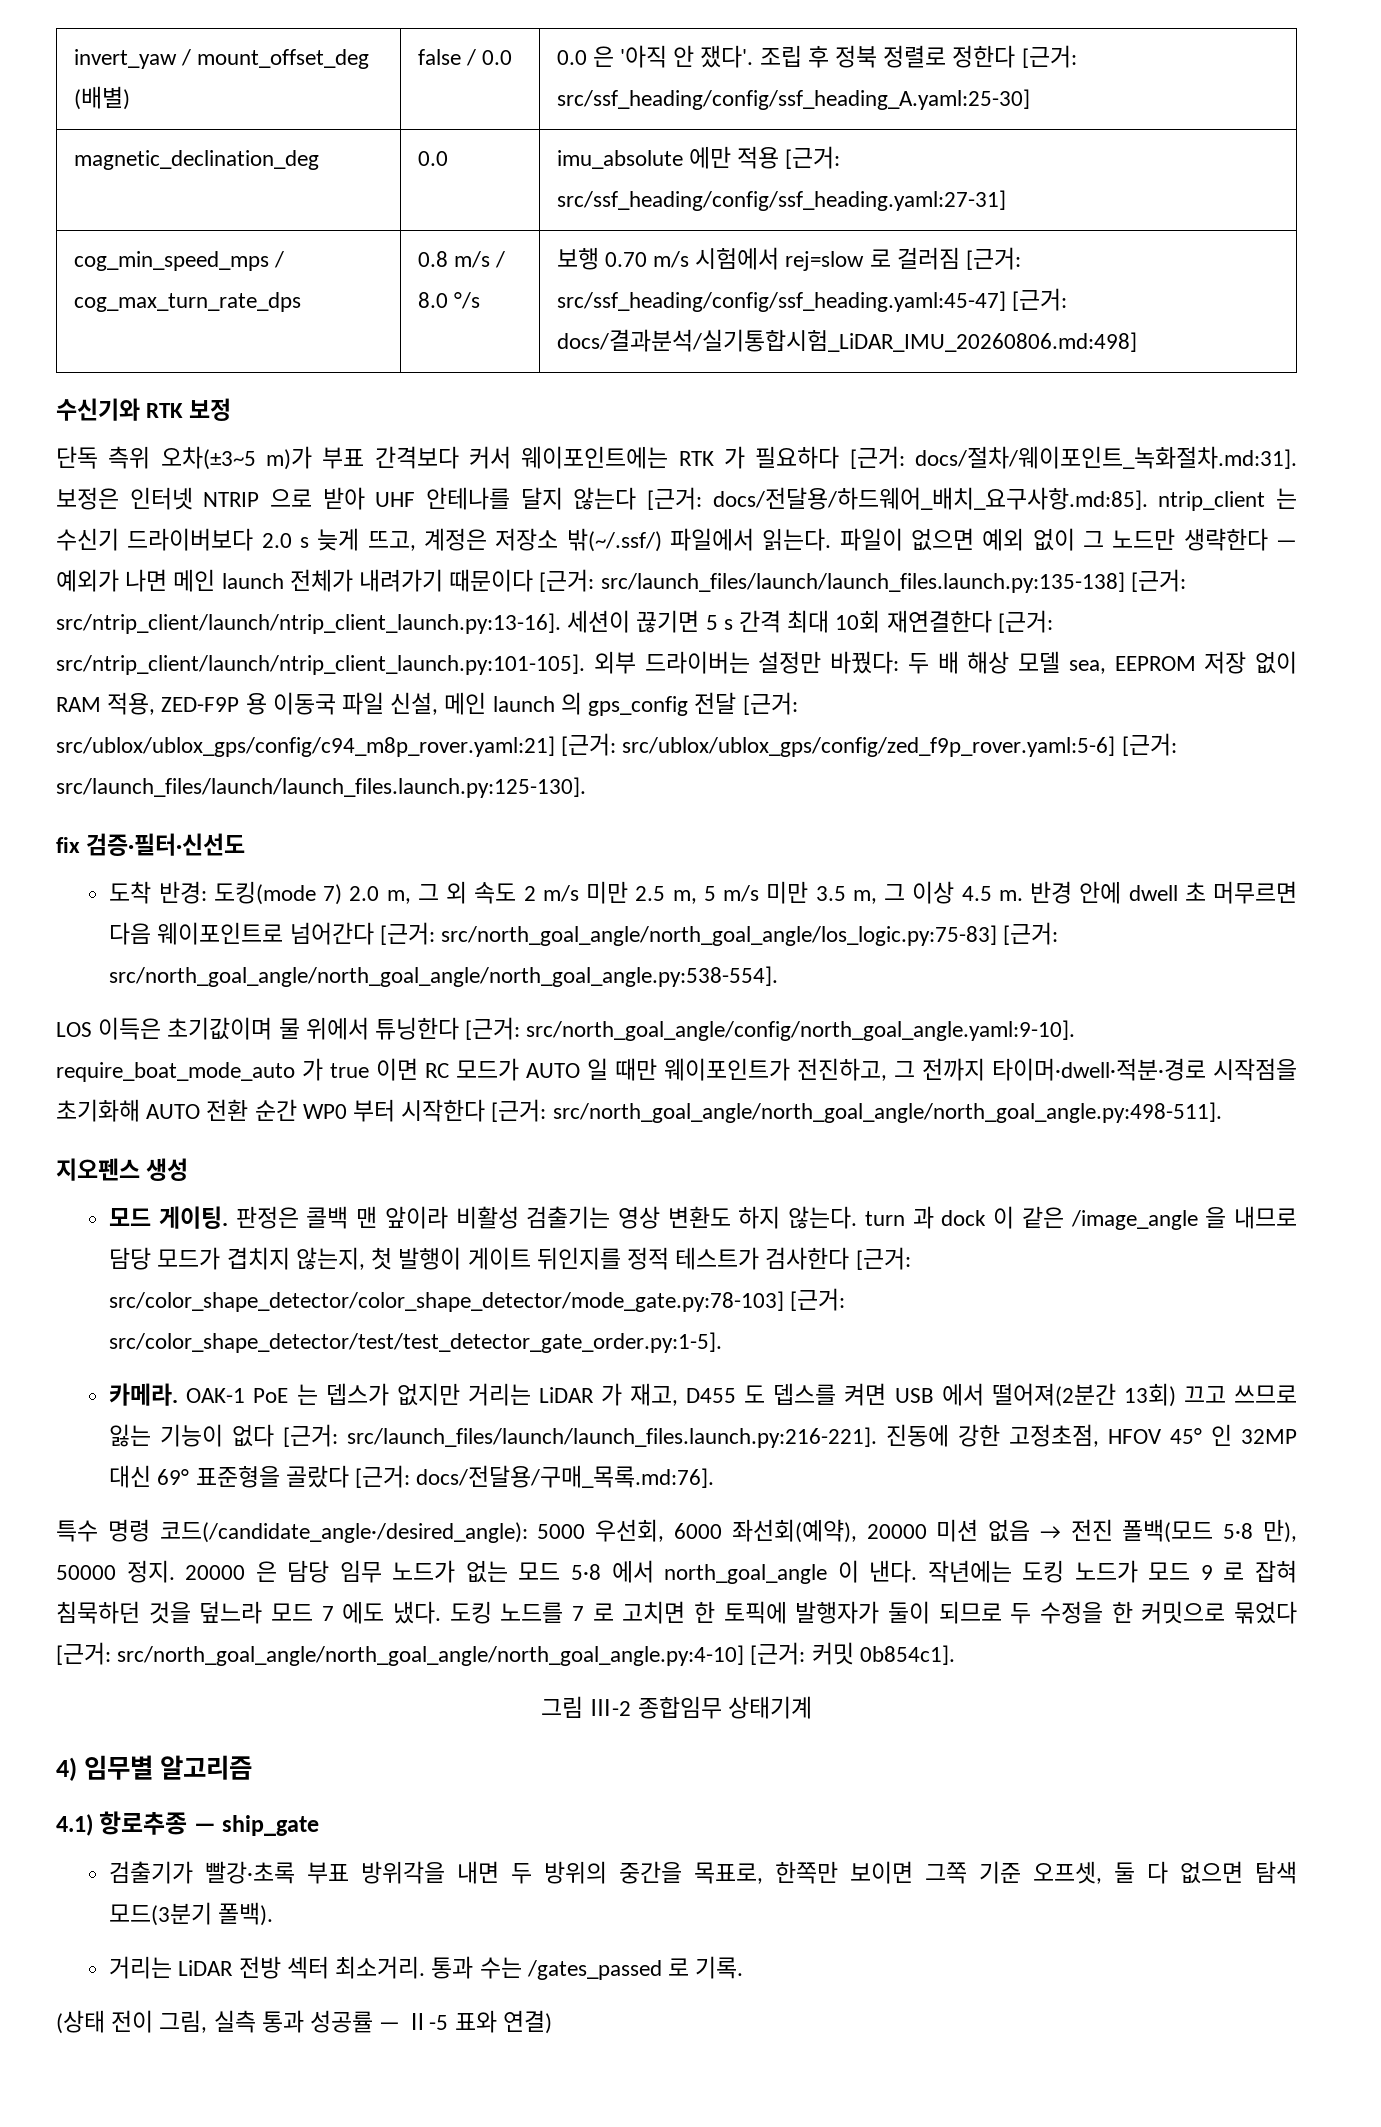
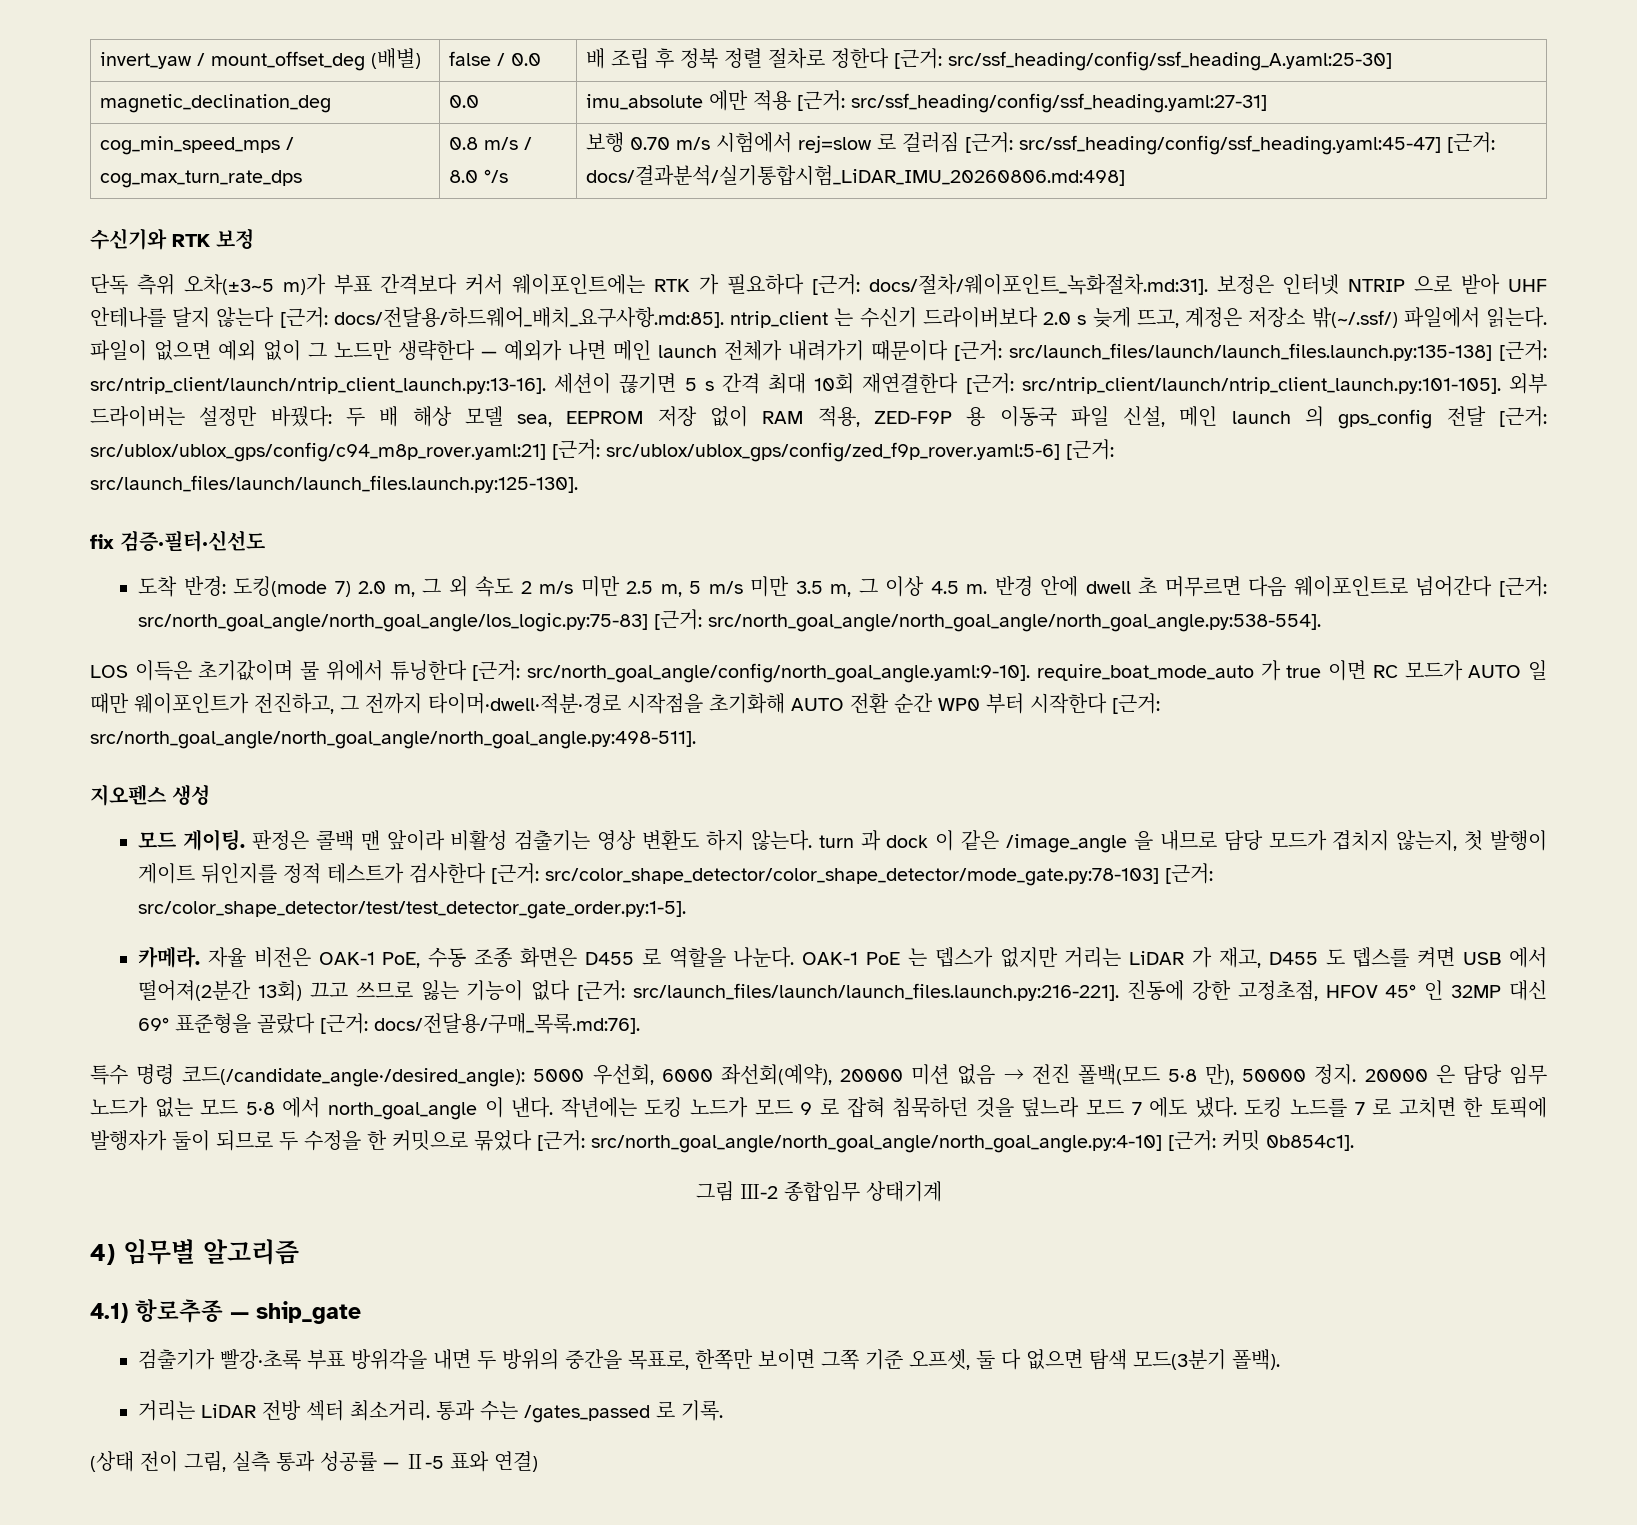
- invert_yaw / mount_offset_deg (배별) | false / 0.0 | 0.0 은 '아직 안 쟀다'. 조립 후 정북 정렬로 정한다 [근거: src/ssf_heading/config/ssf_heading_A.yaml:25-30]
+ invert_yaw / mount_offset_deg (배별) | false / 0.0 | 배 조립 후 정북 정렬 절차로 정한다 [근거: src/ssf_heading/config/ssf_heading_A.yaml:25-30]
+ 자율 비전은 OAK-1 PoE, 수동 조종 화면은 D455 로 역할을 나눈다.

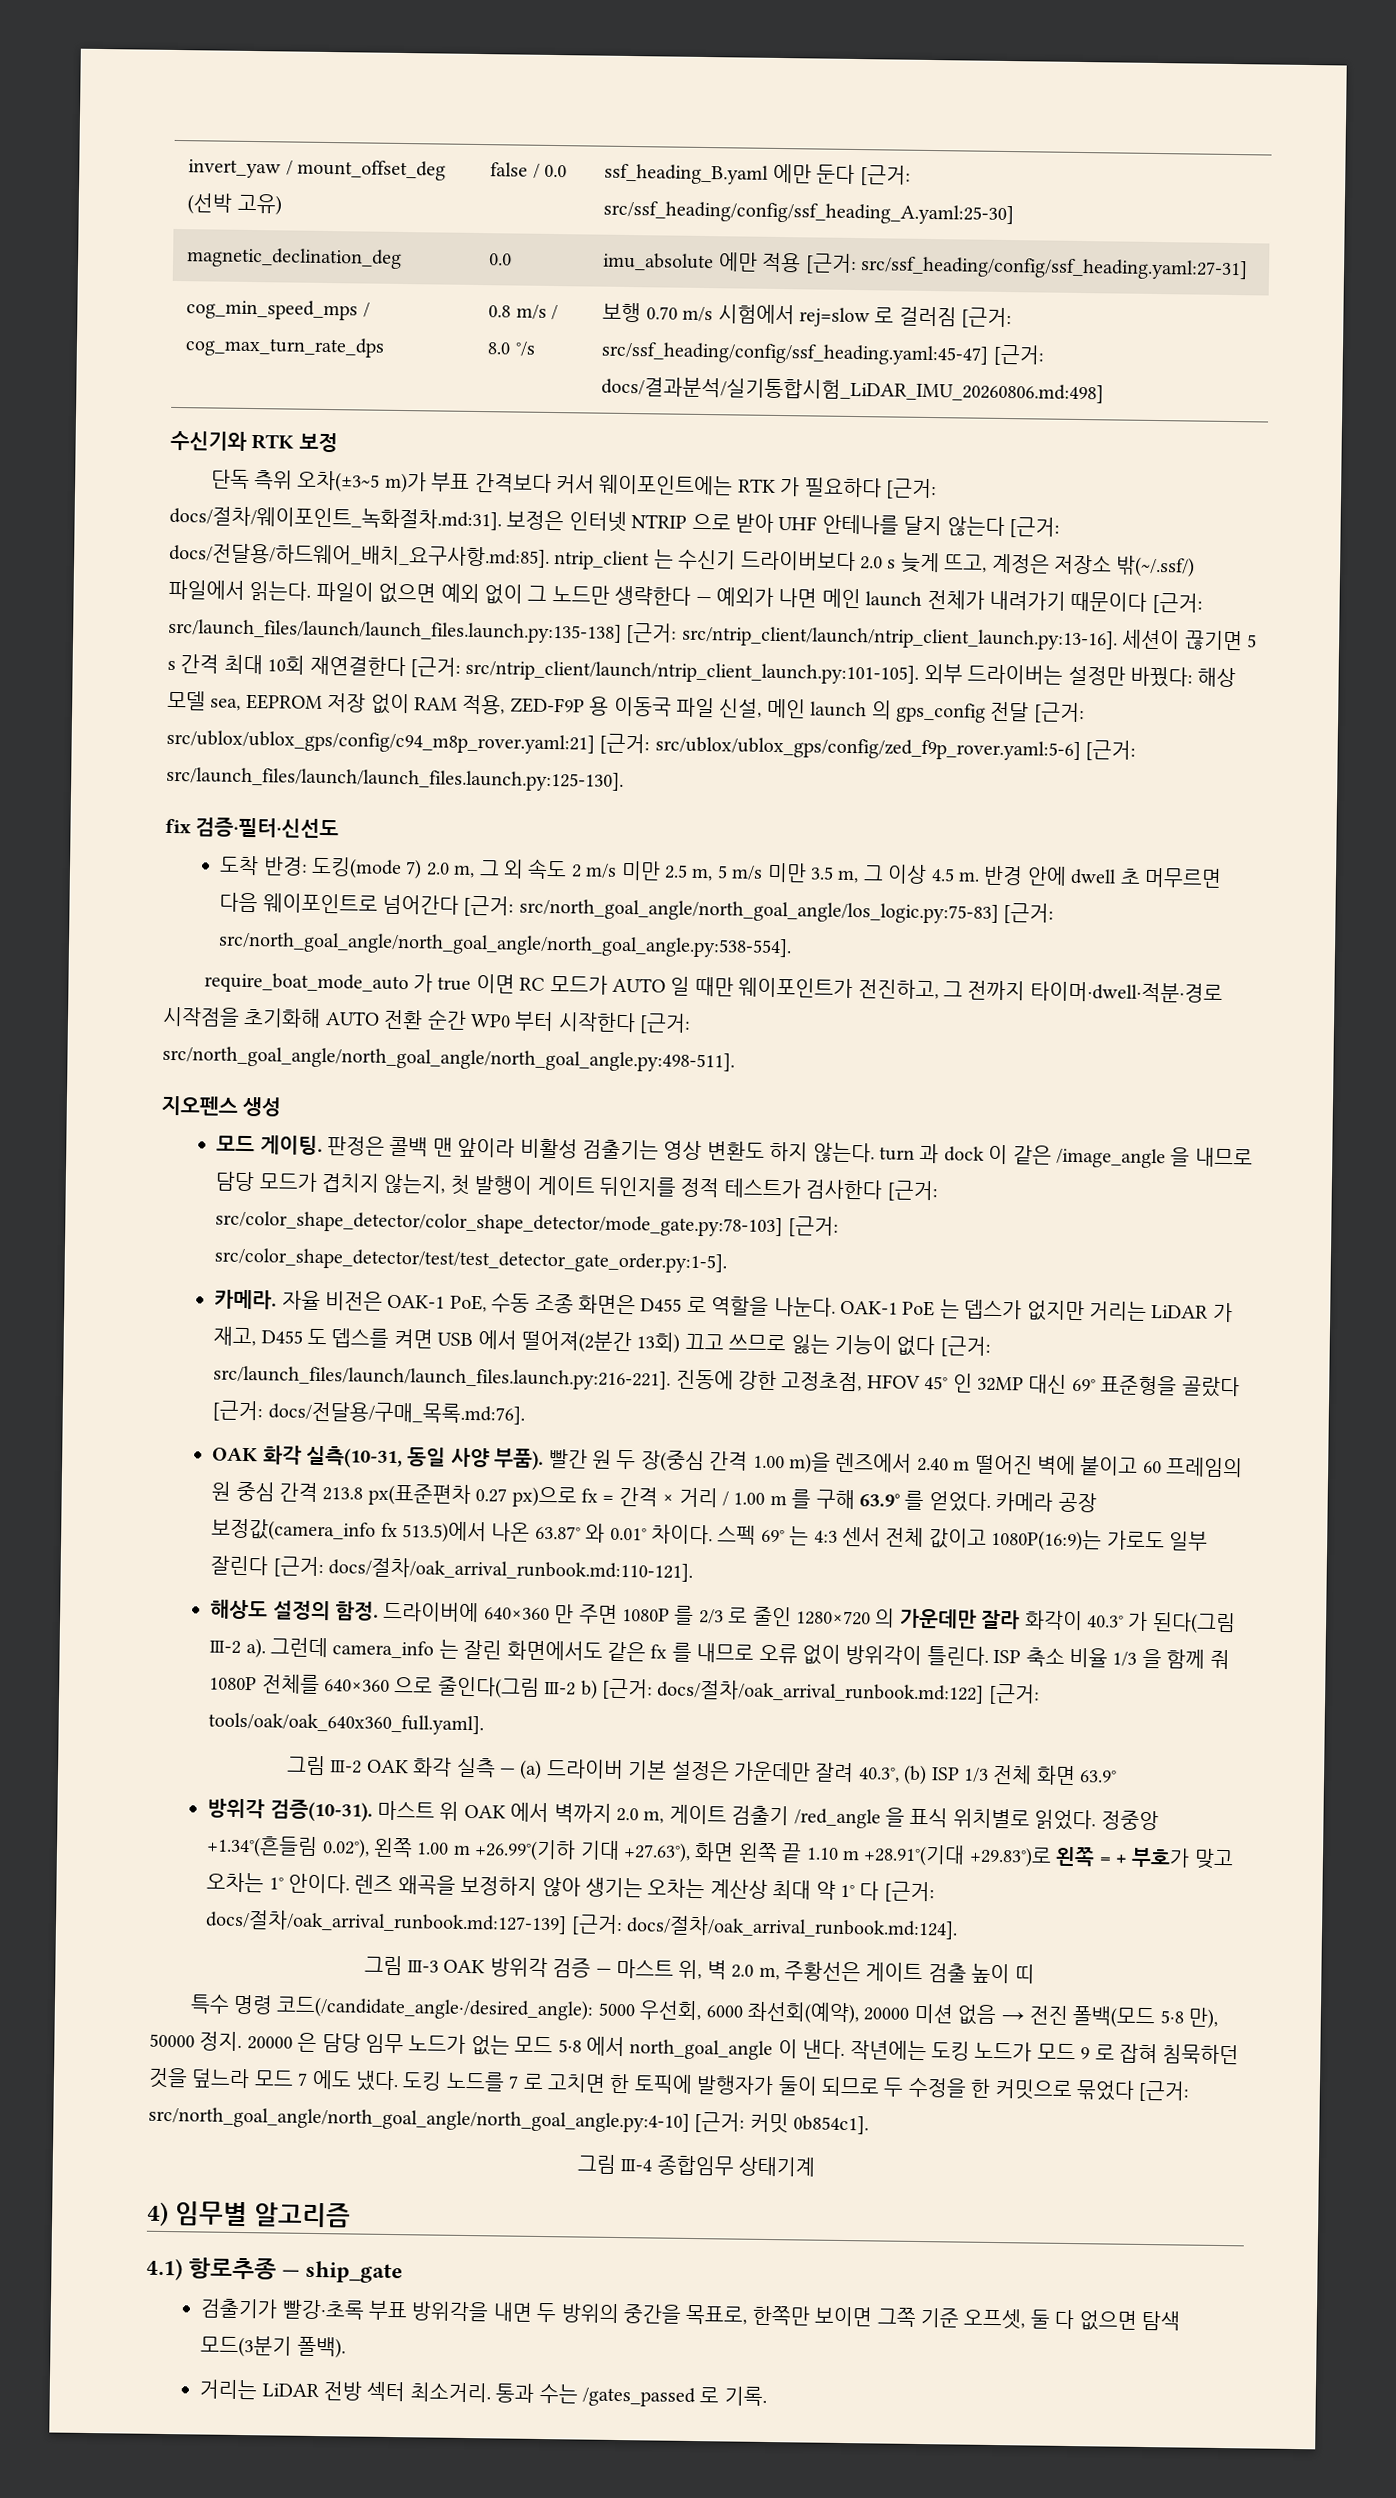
- invert_yaw / mount_offset_deg (배별) | false / 0.0 | 배 조립 후 정북 정렬 절차로 정한다 [근거: src/ssf_heading/config/ssf_heading_A.yaml:25-30]
+ invert_yaw / mount_offset_deg (선박 고유) | false / 0.0 | ssf_heading_B.yaml 에만 둔다 [근거: src/ssf_heading/config/ssf_heading_A.yaml:25-30]
- 파일이 없으면 예외 없이 그 노드만 생략한다 — 예외가 나면 메인 launch 전체가 내려가기 때문이다 [근거: src/launch_files/launch/launch_files.launch.py:135-138] [근거: src/ntrip_client/launch/ntrip_client_launch.py:13-16]. 세션이 끊기면 5 s 간격 최대 10회 재연결한다 [근거: src/ntrip_client/launch/ntrip_client_launch.py:101-105]. 외부 드라이버는 설정만 바꿨다: 두 배 해상 모델 sea, EEPROM 저장 없이 RAM 적용, ZED-F9P 용 이동국 파일 신설, 메인 launch 의 gps_config 전달 [근거: src/ublox/ublox_gps/config/c94_m8p_rover.yaml:21] [근거: src/ublox/ublox_gps/config/zed_f9p_rover.yaml:5-6] [근거: src/launch_files/launch/launch_files.launch.py:125-130].
+ 파일이 없으면 예외 없이 그 노드만 생략한다 — 예외가 나면 메인 launch 전체가 내려가기 때문이다 [근거: src/launch_files/launch/launch_files.launch.py:135-138] [근거: src/ntrip_client/launch/ntrip_client_launch.py:13-16]. 세션이 끊기면 5 s 간격 최대 10회 재연결한다 [근거: src/ntrip_client/launch/ntrip_client_launch.py:101-105]. 외부 드라이버는 설정만 바꿨다: 해상 모델 sea, EEPROM 저장 없이 RAM 적용, ZED-F9P 용 이동국 파일 신설, 메인 launch 의 gps_config 전달 [근거: src/ublox/ublox_gps/config/c94_m8p_rover.yaml:21] [근거: src/ublox/ublox_gps/config/zed_f9p_rover.yaml:5-6] [근거: src/launch_files/launch/launch_files.launch.py:125-130].
- LOS 이득은 초기값이며 물 위에서 튜닝한다 [근거: src/north_goal_angle/config/north_goal_angle.yaml:9-10]. require_boat_mode_auto 가 true 이면 RC 모드가 AUTO 일 때만 웨이포인트가 전진하고, 그 전까지 타이머·dwell·적분·경로 시작점을 초기화해 AUTO 전환 순간 WP0 부터 시작한다 [근거: src/north_goal_angle/north_goal_angle/north_goal_angle.py:498-511].
+ require_boat_mode_auto 가 true 이면 RC 모드가 AUTO 일 때만 웨이포인트가 전진하고, 그 전까지 타이머·dwell·적분·경로 시작점을 초기화해 AUTO 전환 순간 WP0 부터 시작한다 [근거: src/north_goal_angle/north_goal_angle/north_goal_angle.py:498-511].
+ OAK 화각 실측(10-31, 동일 사양 부품). 빨간 원 두 장(중심 간격 1.00 m)을 렌즈에서 2.40 m 떨어진 벽에 붙이고 60 프레임의 원 중심 간격 213.8 px(표준편차 0.27 px)으로 fx = 간격 × 거리 / 1.00 m 를 구해 63.9° 를 얻었다. 카메라 공장 보정값(camera_info fx 513.5)에서 나온 63.87° 와 0.01° 차이다. 스펙 69° 는 4:3 센서 전체 값이고 1080P(16:9)는 가로도 일부 잘린다 [근거: docs/절차/oak_arrival_runbook.md:110-121].
+ 해상도 설정의 함정. 드라이버에 640×360 만 주면 1080P 를 2/3 로 줄인 1280×720 의 가운데만 잘라 화각이 40.3° 가 된다(그림 Ⅲ-2 a). 그런데 camera_info 는 잘린 화면에서도 같은 fx 를 내므로 오류 없이 방위각이 틀린다. ISP 축소 비율 1/3 을 함께 줘 1080P 전체를 640×360 으로 줄인다(그림 Ⅲ-2 b) [근거: docs/절차/oak_arrival_runbook.md:122] [근거: tools/oak/oak_640x360_full.yaml].
+ 그림 Ⅲ-2 OAK 화각 실측 — (a) 드라이버 기본 설정은 가운데만 잘려 40.3°, (b) ISP 1/3 전체 화면 63.9°
+ 방위각 검증(10-31). 마스트 위 OAK 에서 벽까지 2.0 m, 게이트 검출기 /red_angle 을 표식 위치별로 읽었다. 정중앙 +1.34°(흔들림 0.02°), 왼쪽 1.00 m +26.99°(기하 기대 +27.63°), 화면 왼쪽 끝 1.10 m +28.91°(기대 +29.83°)로 왼쪽 = + 부호가 맞고 오차는 1° 안이다. 렌즈 왜곡을 보정하지 않아 생기는 오차는 계산상 최대 약 1° 다 [근거: docs/절차/oak_arrival_runbook.md:127-139] [근거: docs/절차/oak_arrival_runbook.md:124].
+ 그림 Ⅲ-3 OAK 방위각 검증 — 마스트 위, 벽 2.0 m, 주황선은 게이트 검출 높이 띠
- 그림 Ⅲ-2 종합임무 상태기계
+ 그림 Ⅲ-4 종합임무 상태기계
- (상태 전이 그림, 실측 통과 성공률 — Ⅱ-5 표와 연결)

